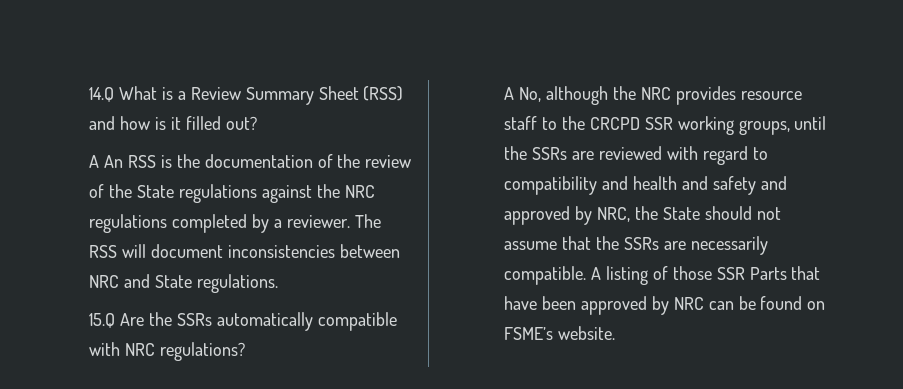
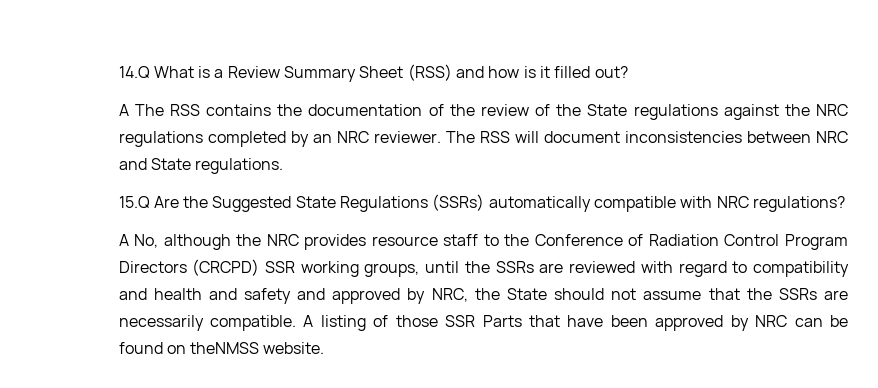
- A An RSS is the documentation of the review of the State regulations against the NRC regulations completed by a reviewer.
+ A The RSS contains the documentation of the review of the State regulations against the NRC regulations completed by an NRC reviewer.
- 15.Q Are the SSRs automatically compatible with NRC regulations?
+ 15.Q Are the Suggested State Regulations (SSRs) automatically compatible with NRC regulations?
- A No, although the NRC provides resource staff to the CRCPD SSR working groups, until the SSRs are reviewed with regard to compatibility and health and safety and approved by NRC, the State should not assume that the SSRs are necessarily compatible.
+ A No, although the NRC provides resource staff to the Conference of Radiation Control Program Directors (CRCPD) SSR working groups, until the SSRs are reviewed with regard to compatibility and health and safety and approved by NRC, the State should not assume that the SSRs are necessarily compatible.
- A listing of those SSR Parts that have been approved by NRC can be found on FSME’s website.
+ A listing of those SSR Parts that have been approved by NRC can be found on theNMSS website.

